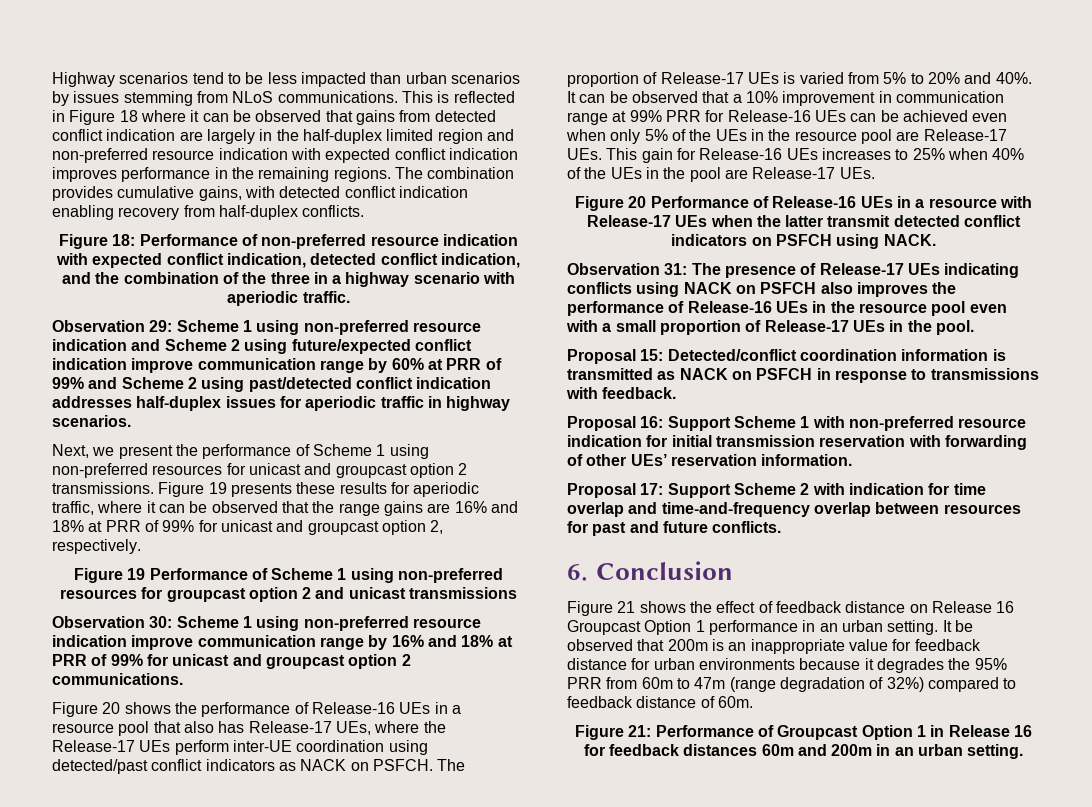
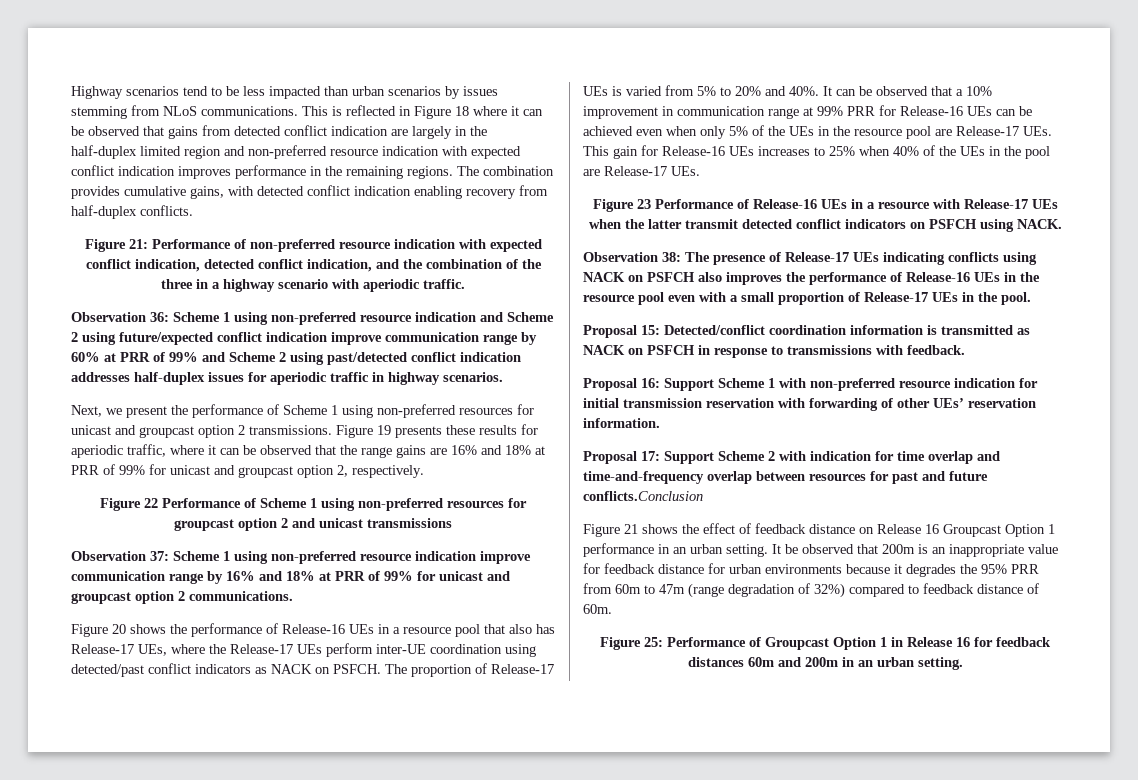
- Figure 18: Performance of non-preferred resource indication with expected conflict indication, detected conflict indication, and the combination of the three in a highway scenario with aperiodic traffic.
+ Figure 21: Performance of non-preferred resource indication with expected conflict indication, detected conflict indication, and the combination of the three in a highway scenario with aperiodic traffic.
- Observation 29: Scheme 1 using non-preferred resource indication and Scheme 2 using future/expected conflict indication improve communication range by 60% at PRR of 99% and Scheme 2 using past/detected conflict indication addresses half-duplex issues for aperiodic traffic in highway scenarios.
+ Observation 36: Scheme 1 using non-preferred resource indication and Scheme 2 using future/expected conflict indication improve communication range by 60% at PRR of 99% and Scheme 2 using past/detected conflict indication addresses half-duplex issues for aperiodic traffic in highway scenarios.
- Figure 19 Performance of Scheme 1 using non-preferred resources for groupcast option 2 and unicast transmissions
+ Figure 22 Performance of Scheme 1 using non-preferred resources for groupcast option 2 and unicast transmissions
- Observation 30: Scheme 1 using non-preferred resource indication improve communication range by 16% and 18% at PRR of 99% for unicast and groupcast option 2 communications.
+ Observation 37: Scheme 1 using non-preferred resource indication improve communication range by 16% and 18% at PRR of 99% for unicast and groupcast option 2 communications.
- Figure 20 Performance of Release-16 UEs in a resource with Release-17 UEs when the latter transmit detected conflict indicators on PSFCH using NACK.
+ Figure 23 Performance of Release-16 UEs in a resource with Release-17 UEs when the latter transmit detected conflict indicators on PSFCH using NACK.
- Observation 31: The presence of Release-17 UEs indicating conflicts using NACK on PSFCH also improves the performance of Release-16 UEs in the resource pool even with a small proportion of Release-17 UEs in the pool.
+ Observation 38: The presence of Release-17 UEs indicating conflicts using NACK on PSFCH also improves the performance of Release-16 UEs in the resource pool even with a small proportion of Release-17 UEs in the pool.
- Proposal 17: Support Scheme 2 with indication for time overlap and time-and-frequency overlap between resources for past and future conflicts.
- 6. Conclusion
+ Proposal 17: Support Scheme 2 with indication for time overlap and time-and-frequency overlap between resources for past and future conflicts.Conclusion
- Figure 21: Performance of Groupcast Option 1 in Release 16 for feedback distances 60m and 200m in an urban setting.
+ Figure 25: Performance of Groupcast Option 1 in Release 16 for feedback distances 60m and 200m in an urban setting.

